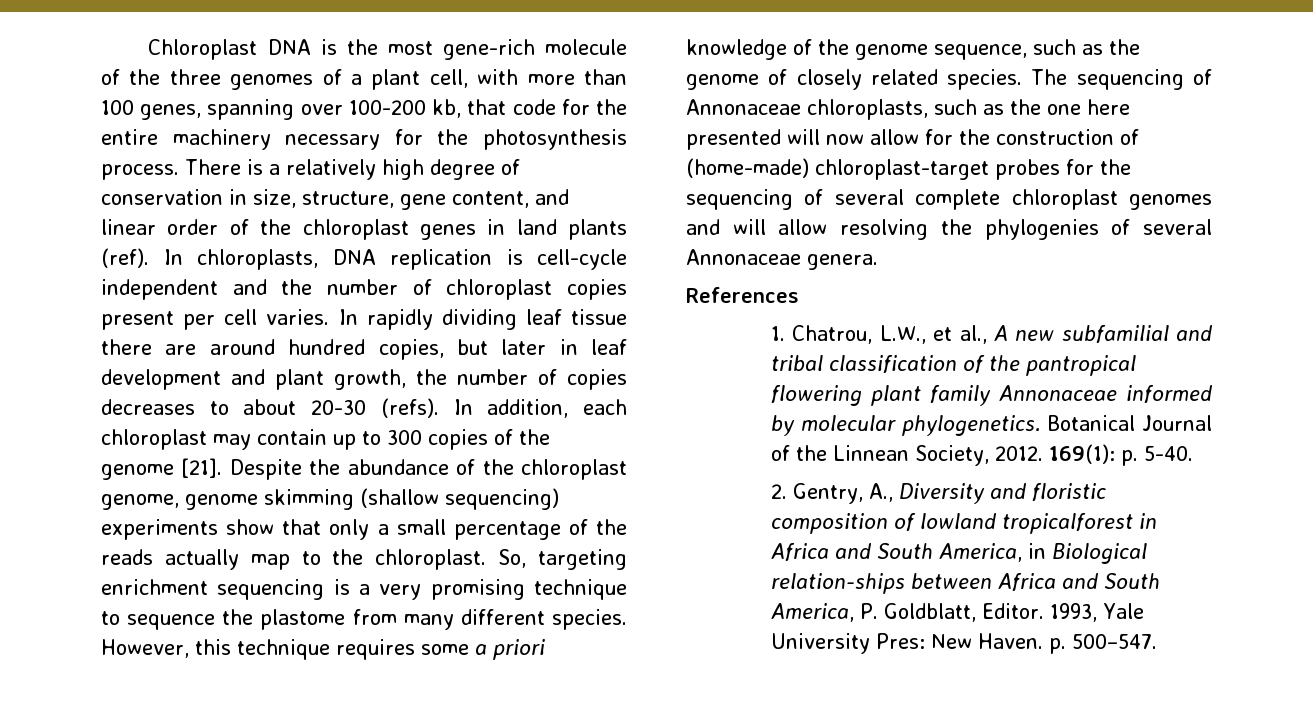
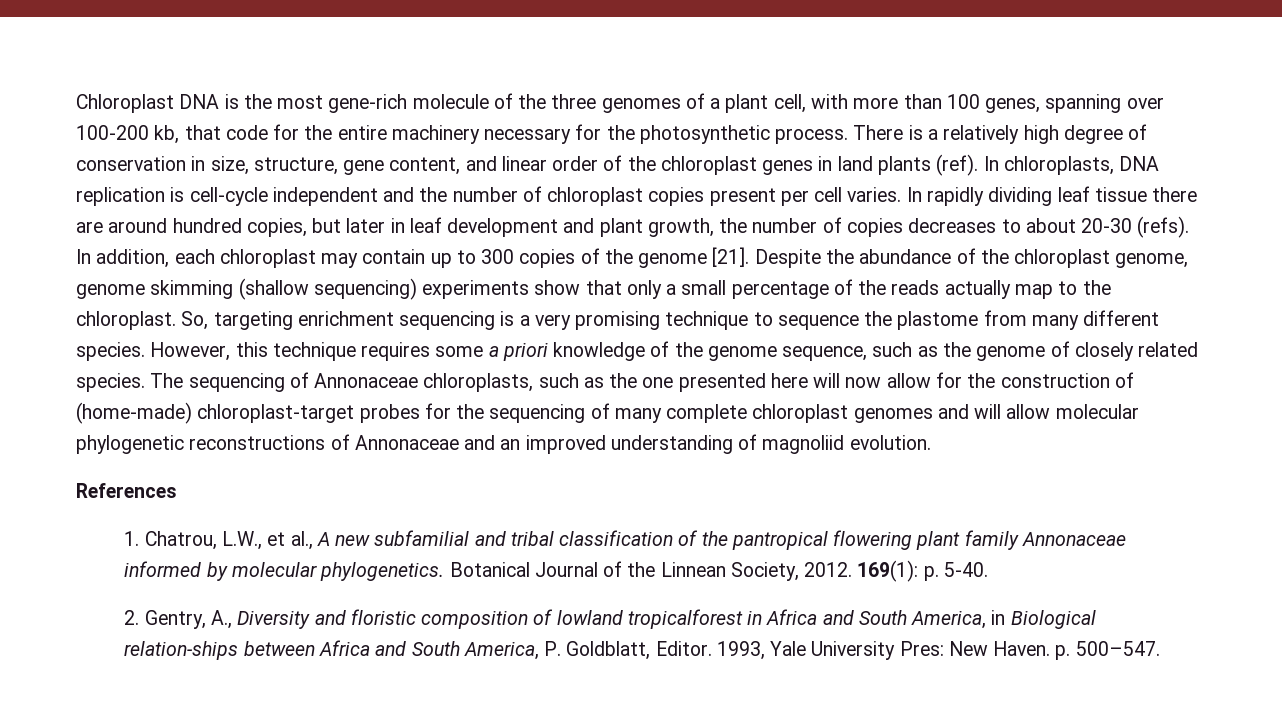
- Chloroplast DNA is the most gene-rich molecule of the three genomes of a plant cell, with more than 100 genes, spanning over 100-200 kb, that code for the entire machinery necessary for the photosynthesis process.
+ Chloroplast DNA is the most gene-rich molecule of the three genomes of a plant cell, with more than 100 genes, spanning over 100-200 kb, that code for the entire machinery necessary for the photosynthetic process.
- The sequencing of Annonaceae chloroplasts, such as the one here presented will now allow for the construction of (home-made) chloroplast-target probes for the sequencing of several complete chloroplast genomes and will allow resolving the phylogenies of several Annonaceae genera.
+ The sequencing of Annonaceae chloroplasts, such as the one presented here will now allow for the construction of (home-made) chloroplast-target probes for the sequencing of many complete chloroplast genomes and will allow molecular phylogenetic reconstructions of Annonaceae and an improved understanding of magnoliid evolution.

